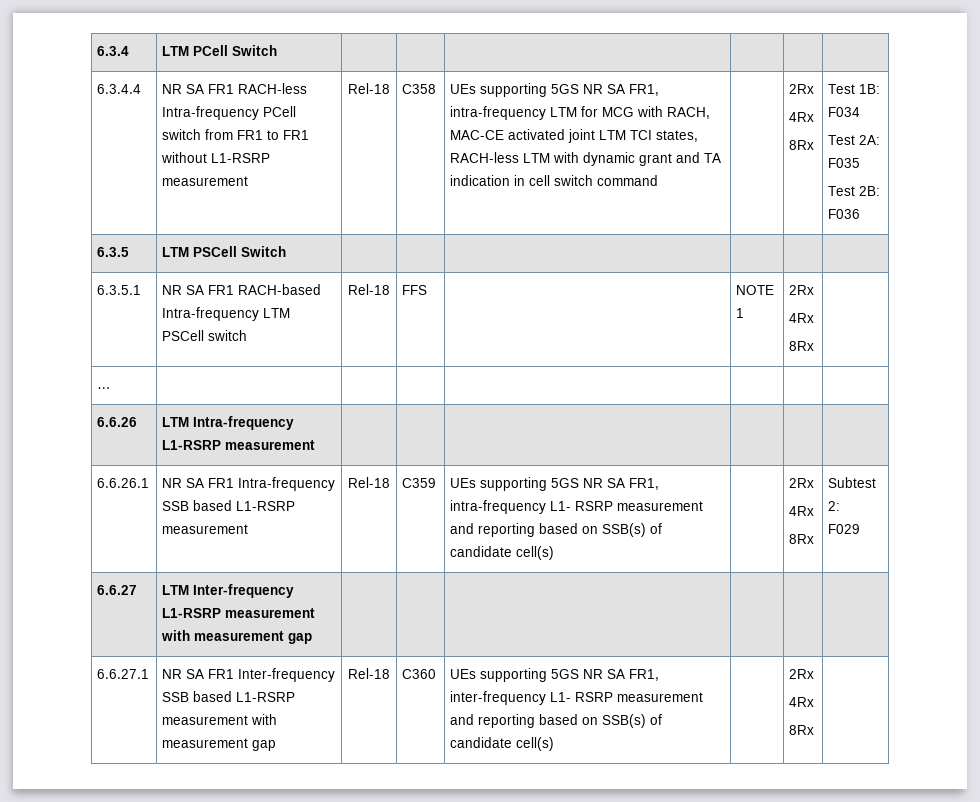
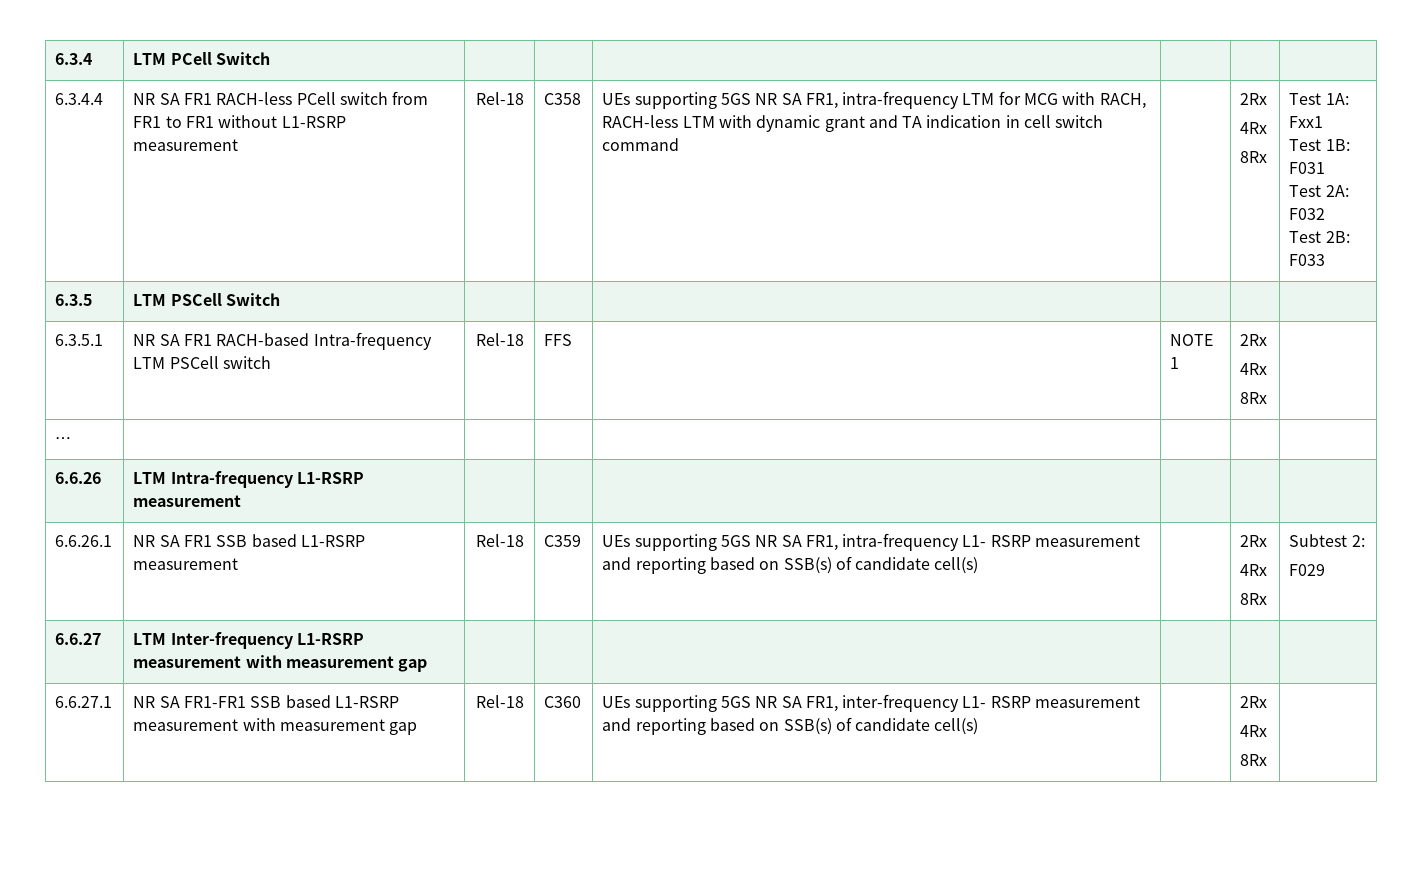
- NR SA FR1 RACH-less Intra-frequency PCell switch from FR1 to FR1 without L1-RSRP measurement
+ NR SA FR1 RACH-less PCell switch from FR1 to FR1 without L1-RSRP measurement
- UEs supporting 5GS NR SA FR1, intra-frequency LTM for MCG with RACH, MAC-CE activated joint LTM TCI states, RACH-less LTM with dynamic grant and TA indication in cell switch command
+ UEs supporting 5GS NR SA FR1, intra-frequency LTM for MCG with RACH, RACH-less LTM with dynamic grant and TA indication in cell switch command
- Test 1B: F034
+ Test 1A: Fxx1
+ Test 1B: F031
- Test 2A: F035
+ Test 2A: F032
- Test 2B: F036
+ Test 2B: F033
- 6.6.26.1 | NR SA FR1 Intra-frequency SSB based L1-RSRP measurement | Rel-18 | C359 | UEs supporting 5GS NR SA FR1, intra-frequency L1- RSRP measurement and reporting based on SSB(s) of candidate cell(s) | | 2Rx
+ 6.6.26.1 | NR SA FR1 SSB based L1-RSRP measurement | Rel-18 | C359 | UEs supporting 5GS NR SA FR1, intra-frequency L1- RSRP measurement and reporting based on SSB(s) of candidate cell(s) | | 2Rx
- 6.6.27.1 | NR SA FR1 Inter-frequency SSB based L1-RSRP measurement with measurement gap | Rel-18 | C360 | UEs supporting 5GS NR SA FR1, inter-frequency L1- RSRP measurement and reporting based on SSB(s) of candidate cell(s) | | 2Rx
+ 6.6.27.1 | NR SA FR1-FR1 SSB based L1-RSRP measurement with measurement gap | Rel-18 | C360 | UEs supporting 5GS NR SA FR1, inter-frequency L1- RSRP measurement and reporting based on SSB(s) of candidate cell(s) | | 2Rx

